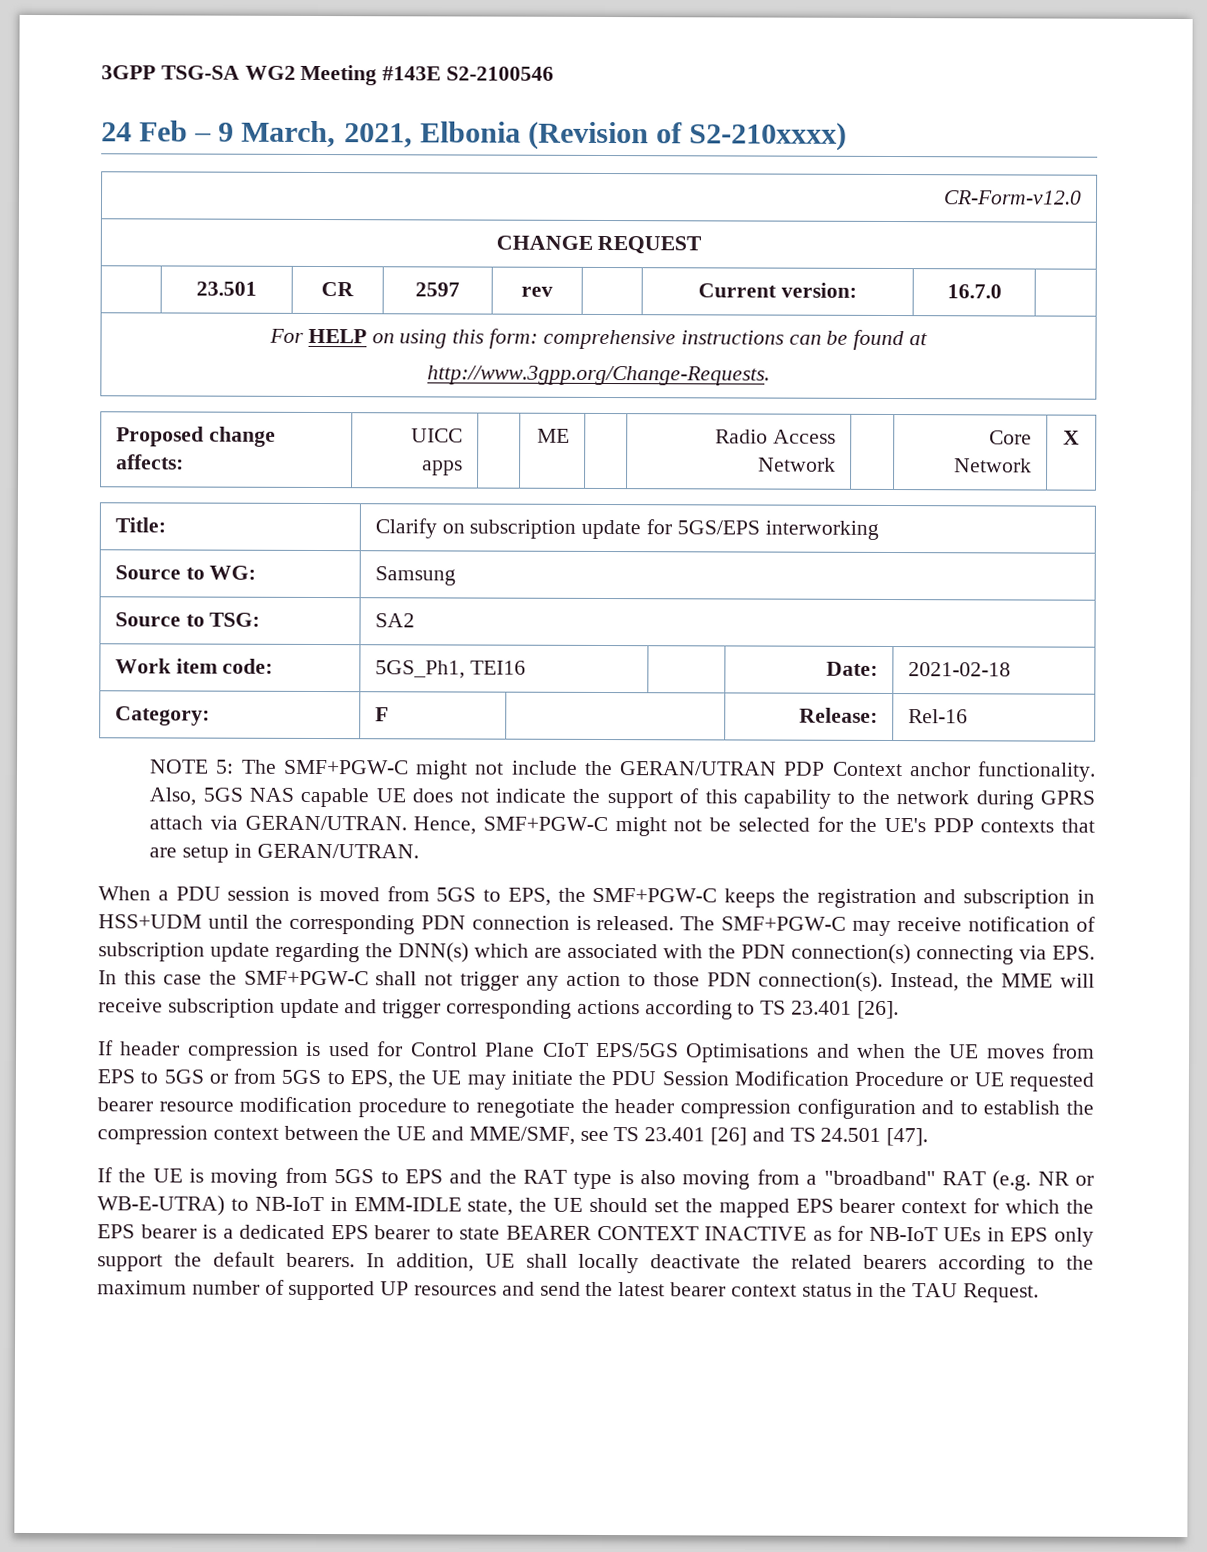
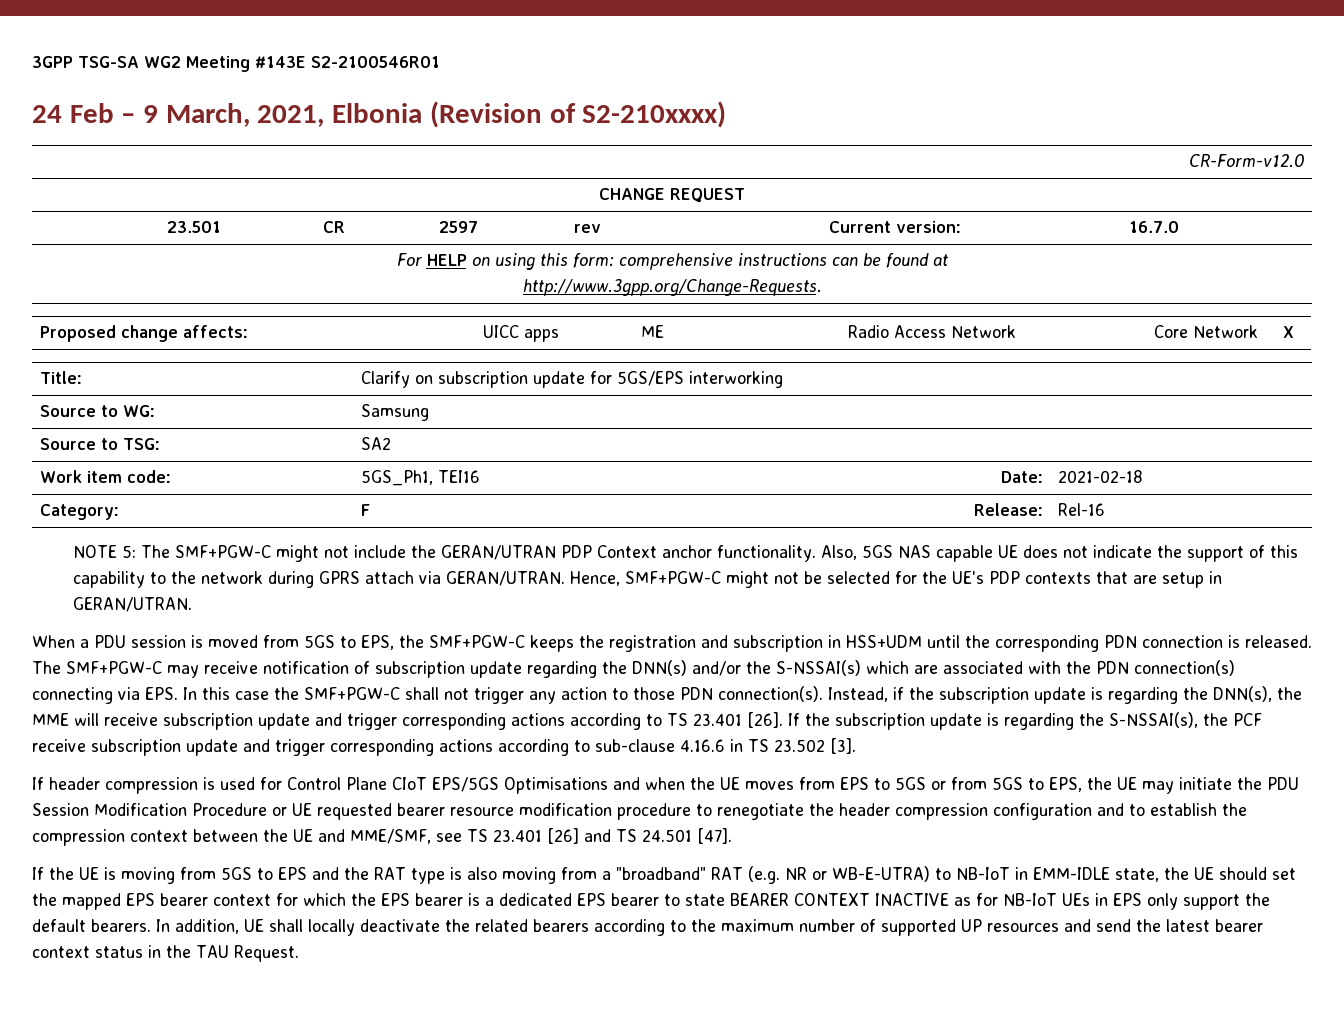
- 3GPP TSG-SA WG2 Meeting #143E S2-2100546
+ 3GPP TSG-SA WG2 Meeting #143E S2-2100546R01
- The SMF+PGW-C may receive notification of subscription update regarding the DNN(s) which are associated with the PDN connection(s) connecting via EPS. In this case the SMF+PGW-C shall not trigger any action to those PDN connection(s).
+ The SMF+PGW-C may receive notification of subscription update regarding the DNN(s) and/or the S-NSSAI(s) which are associated with the PDN connection(s) connecting via EPS. In this case the SMF+PGW-C shall not trigger any action to those PDN connection(s).
- Instead, the MME will receive subscription update and trigger corresponding actions according to TS 23.401 [26].
+ Instead, if the subscription update is regarding the DNN(s), the MME will receive subscription update and trigger corresponding actions according to TS 23.401 [26]. If the subscription update is regarding the S-NSSAI(s), the PCF receive subscription update and trigger corresponding actions according to sub-clause 4.16.6 in TS 23.502 [3].

